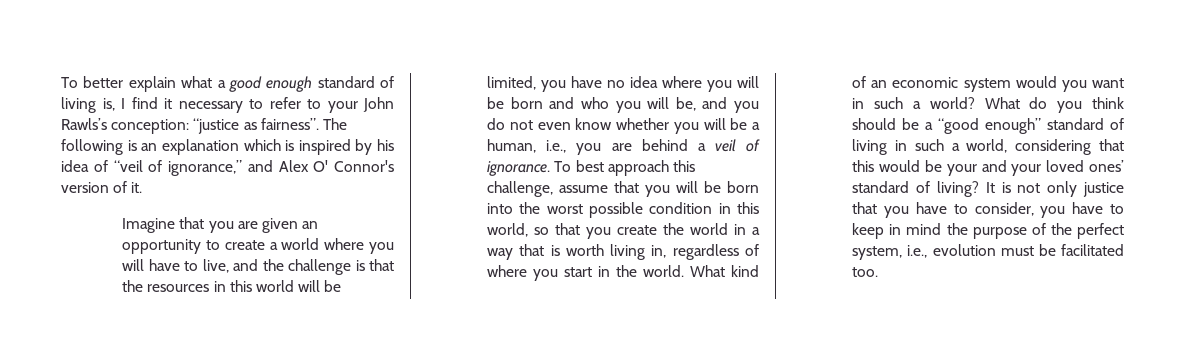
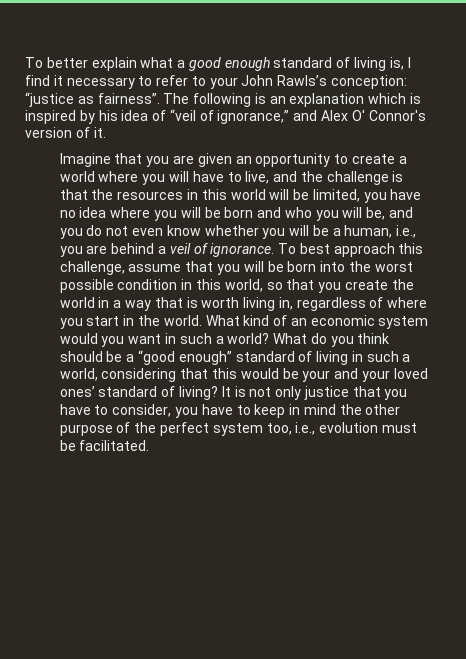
- It is not only justice that you have to consider, you have to keep in mind the purpose of the perfect system, i.e., evolution must be facilitated too.
+ It is not only justice that you have to consider, you have to keep in mind the other purpose of the perfect system too, i.e., evolution must be facilitated.

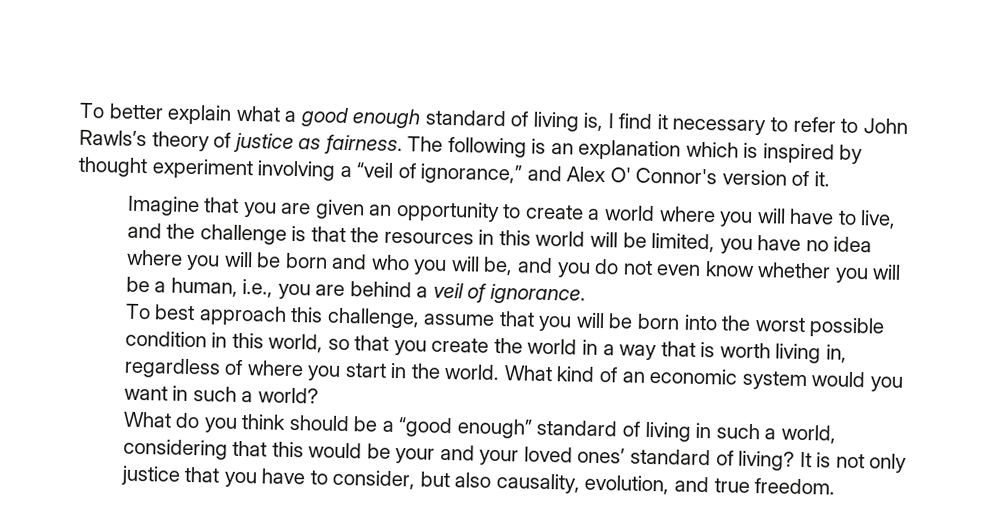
- To better explain what a good enough standard of living is, I find it necessary to refer to your John Rawls’s conception: “justice as fairness”.
+ To better explain what a good enough standard of living is, I find it necessary to refer to John Rawls’s theory of justice as fairness.
- The following is an explanation which is inspired by his idea of “veil of ignorance,” and Alex O' Connor's version of it.
+ The following is an explanation which is inspired by thought experiment involving a “veil of ignorance,” and Alex O' Connor's version of it.
- Imagine that you are given an opportunity to create a world where you will have to live, and the challenge is that the resources in this world will be limited, you have no idea where you will be born and who you will be, and you do not even know whether you will be a human, i.e., you are behind a veil of ignorance. To best approach this challenge, assume that you will be born into the worst possible condition in this world, so that you create the world in a way that is worth living in, regardless of where you start in the world.
+ Imagine that you are given an opportunity to create a world where you will have to live, and the challenge is that the resources in this world will be limited, you have no idea where you will be born and who you will be, and you do not even know whether you will be a human, i.e., you are behind a veil of ignorance.
+ To best approach this challenge, assume that you will be born into the worst possible condition in this world, so that you create the world in a way that is worth living in, regardless of where you start in the world.
- What kind of an economic system would you want in such a world? What do you think should be a “good enough” standard of living in such a world, considering that this would be your and your loved ones’ standard of living?
+ What kind of an economic system would you want in such a world?
+ What do you think should be a “good enough” standard of living in such a world, considering that this would be your and your loved ones’ standard of living?
- It is not only justice that you have to consider, you have to keep in mind the other purpose of the perfect system too, i.e., evolution must be facilitated.
+ It is not only justice that you have to consider, but also causality, evolution, and true freedom.

